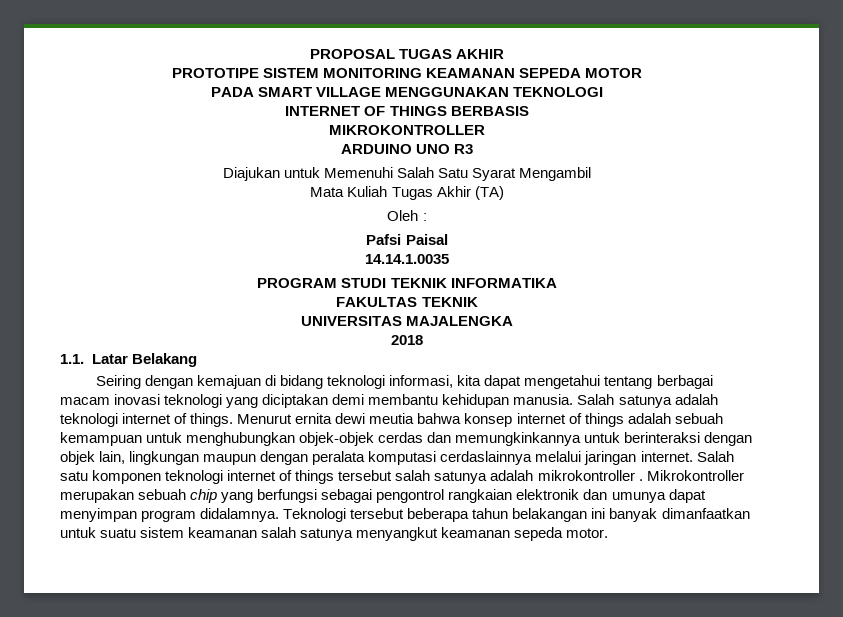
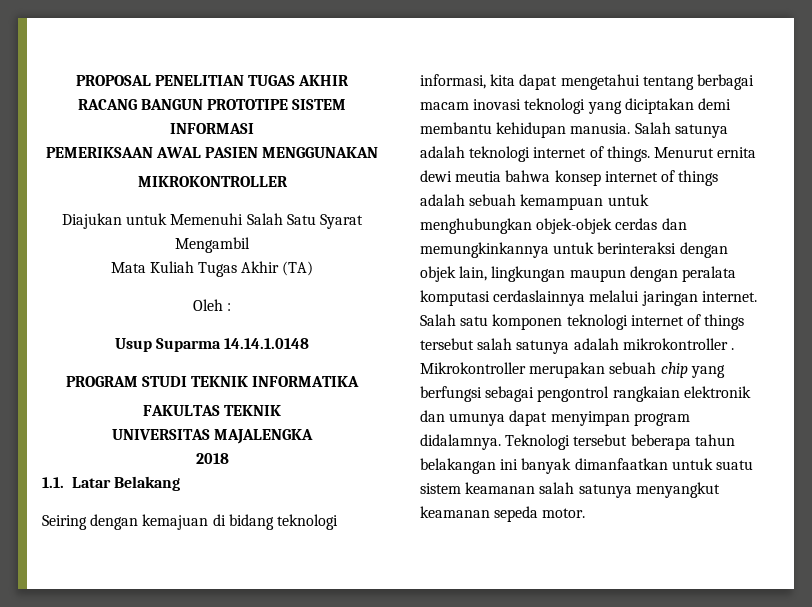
- PROPOSAL TUGAS AKHIR
+ PROPOSAL PENELITIAN TUGAS AKHIR
- PROTOTIPE SISTEM MONITORING KEAMANAN SEPEDA MOTOR
- PADA SMART VILLAGE MENGGUNAKAN TEKNOLOGI
- INTERNET OF THINGS BERBASIS
+ RACANG BANGUN PROTOTIPE SISTEM INFORMASI
+ PEMERIKSAAN AWAL PASIEN MENGGUNAKAN
  MIKROKONTROLLER
- ARDUINO UNO R3
- Pafsi Paisal
- 14.14.1.0035
+ Usup Suparma 14.14.1.0148

